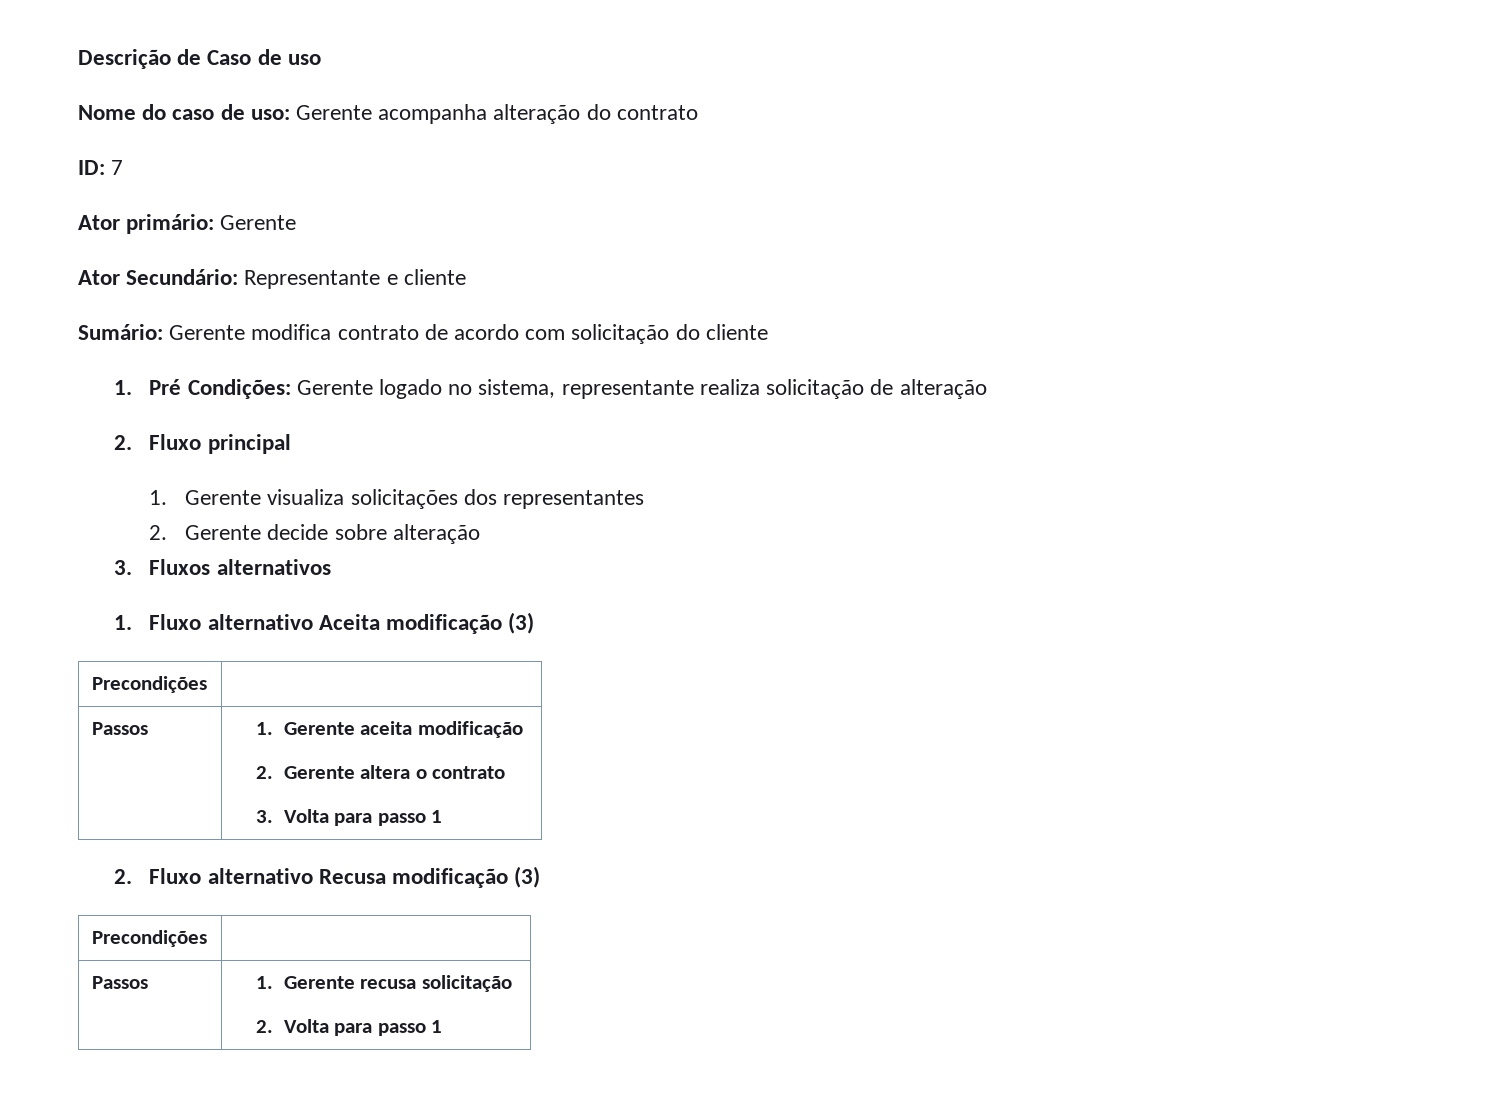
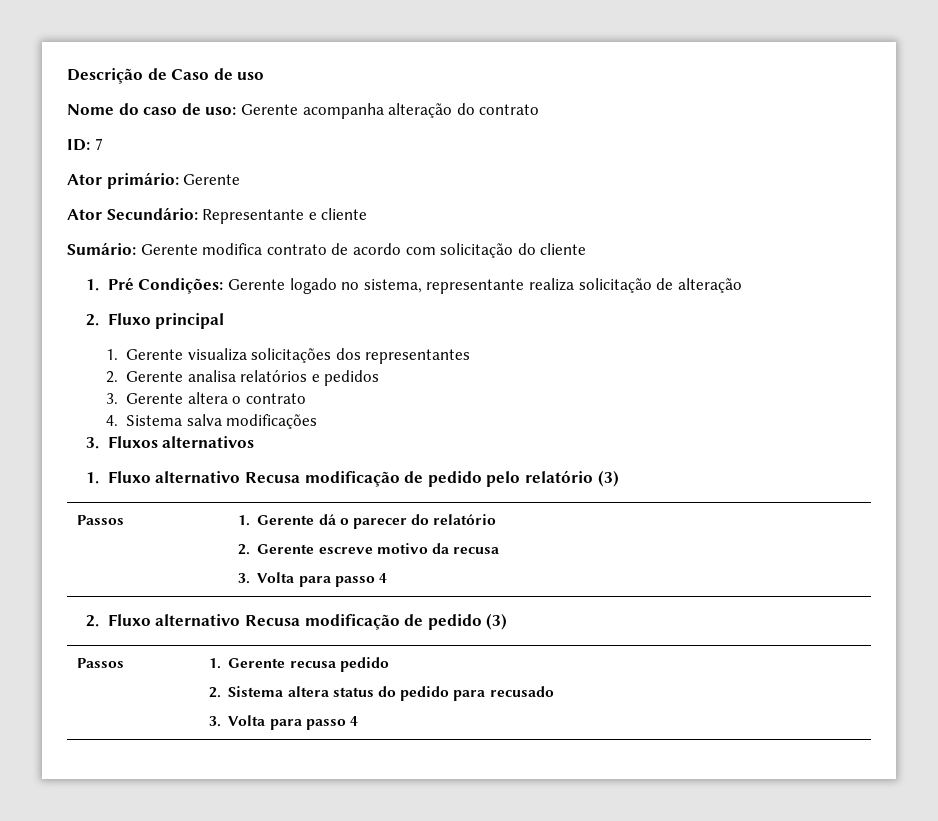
- 2. Gerente decide sobre alteração
+ 2. Gerente analisa relatórios e pedidos
+ 3. Gerente altera o contrato
+ 4. Sistema salva modificações
- 1. Fluxo alternativo Aceita modificação (3)
- Precondições |
- Passos | 1. Gerente aceita modificação
- 2. Gerente altera o contrato
- 3. Volta para passo 1
+ 1. Fluxo alternativo Recusa modificação de pedido pelo relatório (3)
+ Passos | 1. Gerente dá o parecer do relatório
+ 2. Gerente escreve motivo da recusa
+ 3. Volta para passo 4
- 2. Fluxo alternativo Recusa modificação (3)
- Precondições |
+ 2. Fluxo alternativo Recusa modificação de pedido (3)
- Passos | 1. Gerente recusa solicitação
- 2. Volta para passo 1
+ Passos | 1. Gerente recusa pedido
+ 2. Sistema altera status do pedido para recusado
+ 3. Volta para passo 4

